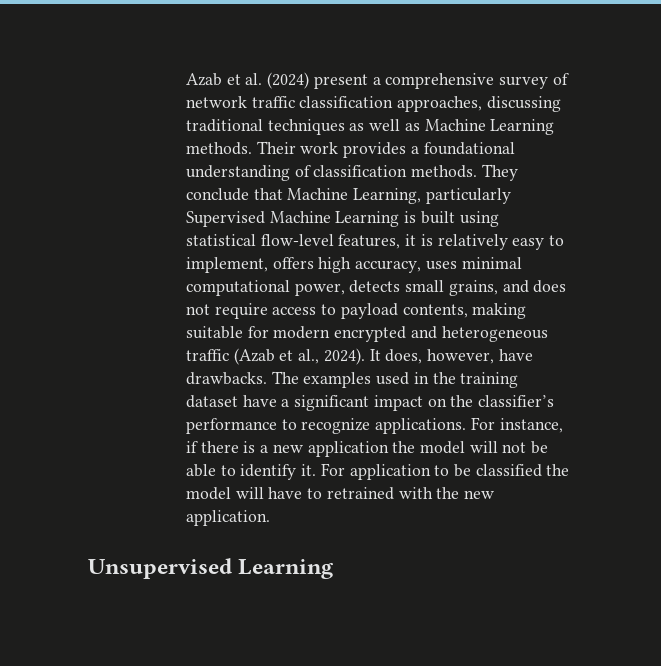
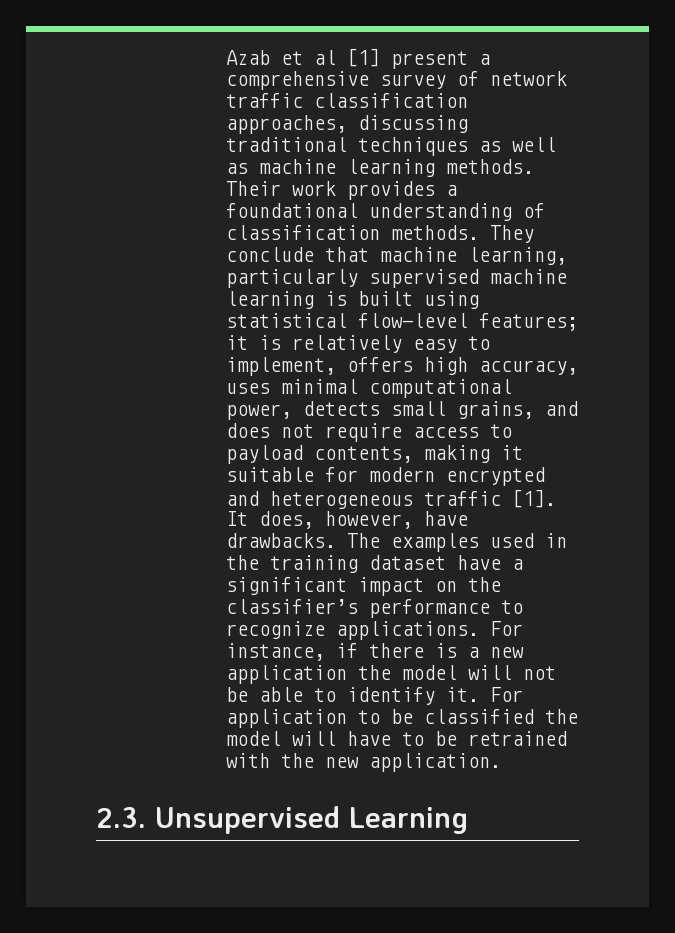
- Azab et al. (2024) present a comprehensive survey of network traffic classification approaches, discussing traditional techniques as well as Machine Learning methods.
+ Azab et al [1] present a comprehensive survey of network traffic classification approaches, discussing traditional techniques as well as machine learning methods.
- They conclude that Machine Learning, particularly Supervised Machine Learning is built using statistical flow-level features, it is relatively easy to implement, offers high accuracy, uses minimal computational power, detects small grains, and does not require access to payload contents, making suitable for modern encrypted and heterogeneous traffic (Azab et al., 2024).
+ They conclude that machine learning, particularly supervised machine learning is built using statistical flow-level features; it is relatively easy to implement, offers high accuracy, uses minimal computational power, detects small grains, and does not require access to payload contents, making it suitable for modern encrypted and heterogeneous traffic [1].
- For application to be classified the model will have to retrained with the new application.
+ For application to be classified the model will have to be retrained with the new application.
- Unsupervised Learning
+ 2.3. Unsupervised Learning

